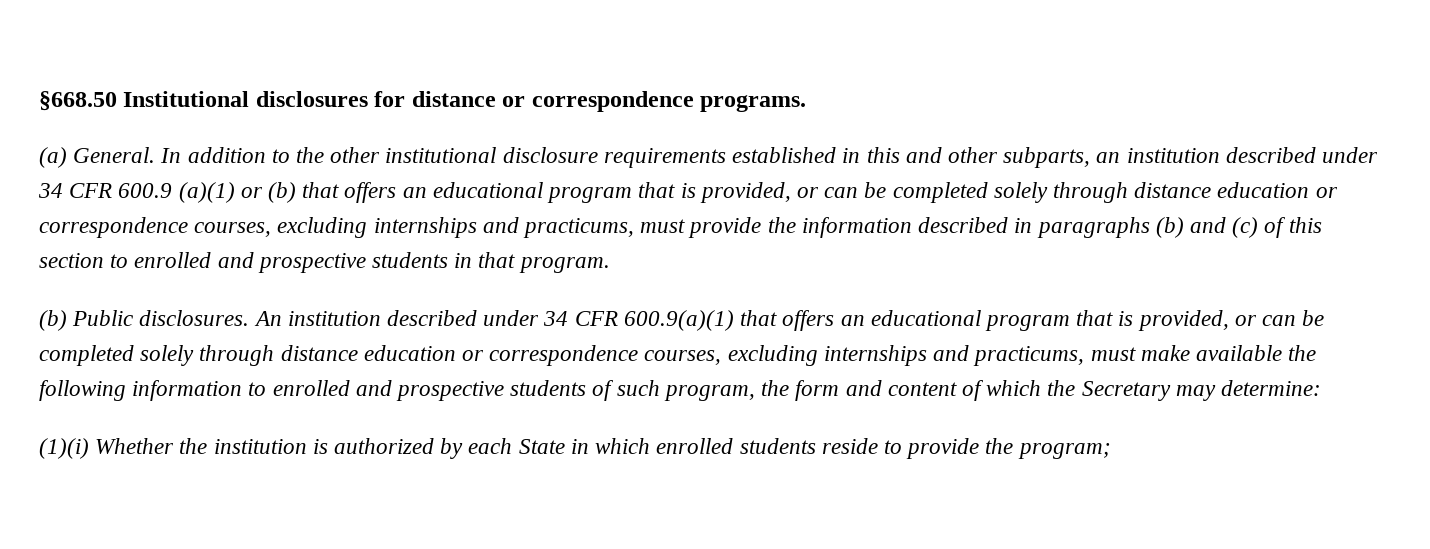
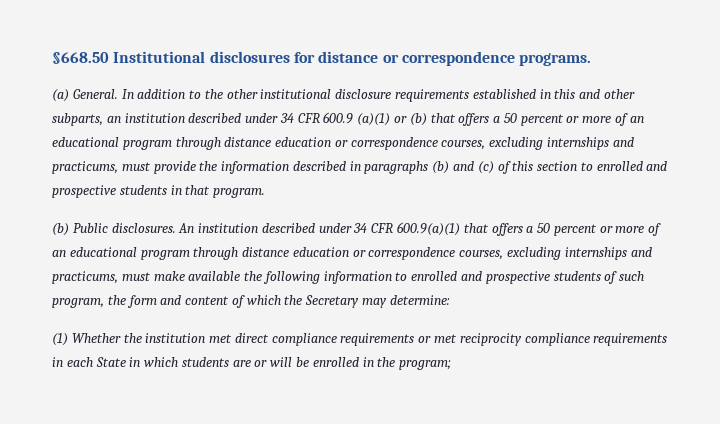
- In addition to the other institutional disclosure requirements established in this and other subparts, an institution described under 34 CFR 600.9 (a)(1) or (b) that offers an educational program that is provided, or can be completed solely through distance education or correspondence courses, excluding internships and practicums, must provide the information described in paragraphs (b) and (c) of this section to enrolled and prospective students in that program.
+ In addition to the other institutional disclosure requirements established in this and other subparts, an institution described under 34 CFR 600.9 (a)(1) or (b) that offers a 50 percent or more of an educational program through distance education or correspondence courses, excluding internships and practicums, must provide the information described in paragraphs (b) and (c) of this section to enrolled and prospective students in that program.
- An institution described under 34 CFR 600.9(a)(1) that offers an educational program that is provided, or can be completed solely through distance education or correspondence courses, excluding internships and practicums, must make available the following information to enrolled and prospective students of such program, the form and content of which the Secretary may determine:
+ An institution described under 34 CFR 600.9(a)(1) that offers a 50 percent or more of an educational program through distance education or correspondence courses, excluding internships and practicums, must make available the following information to enrolled and prospective students of such program, the form and content of which the Secretary may determine:
- (1)(i) Whether the institution is authorized by each State in which enrolled students reside to provide the program;
+ (1) Whether the institution met direct compliance requirements or met reciprocity compliance requirements in each State in which students are or will be enrolled in the program;

